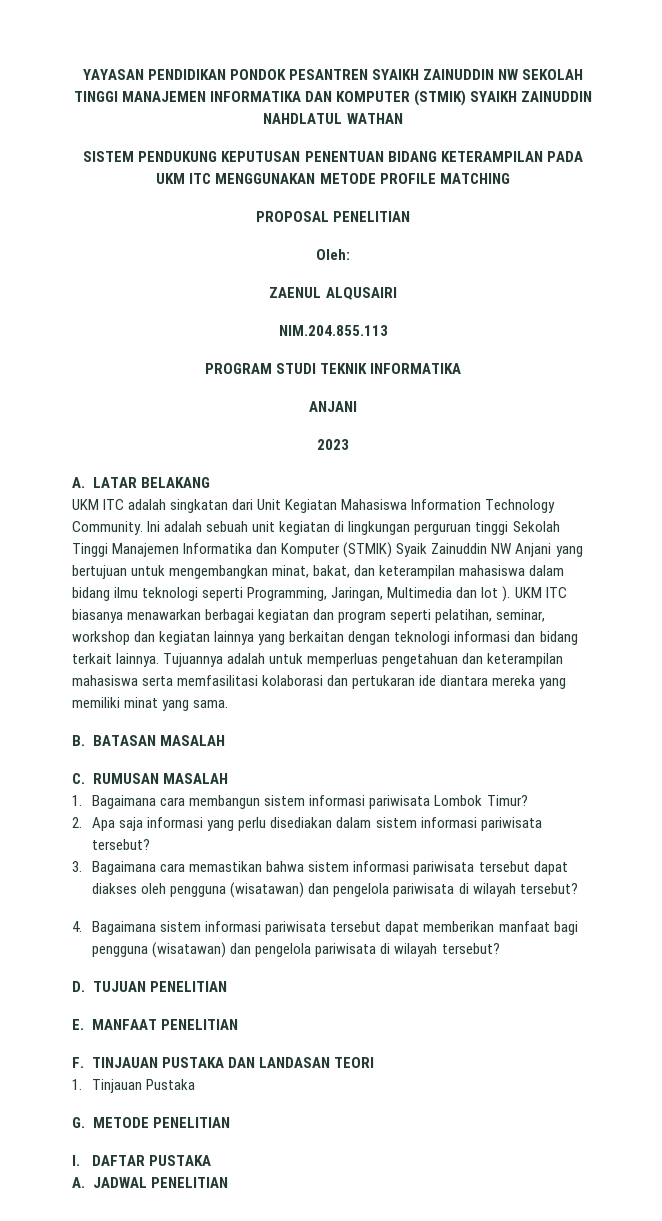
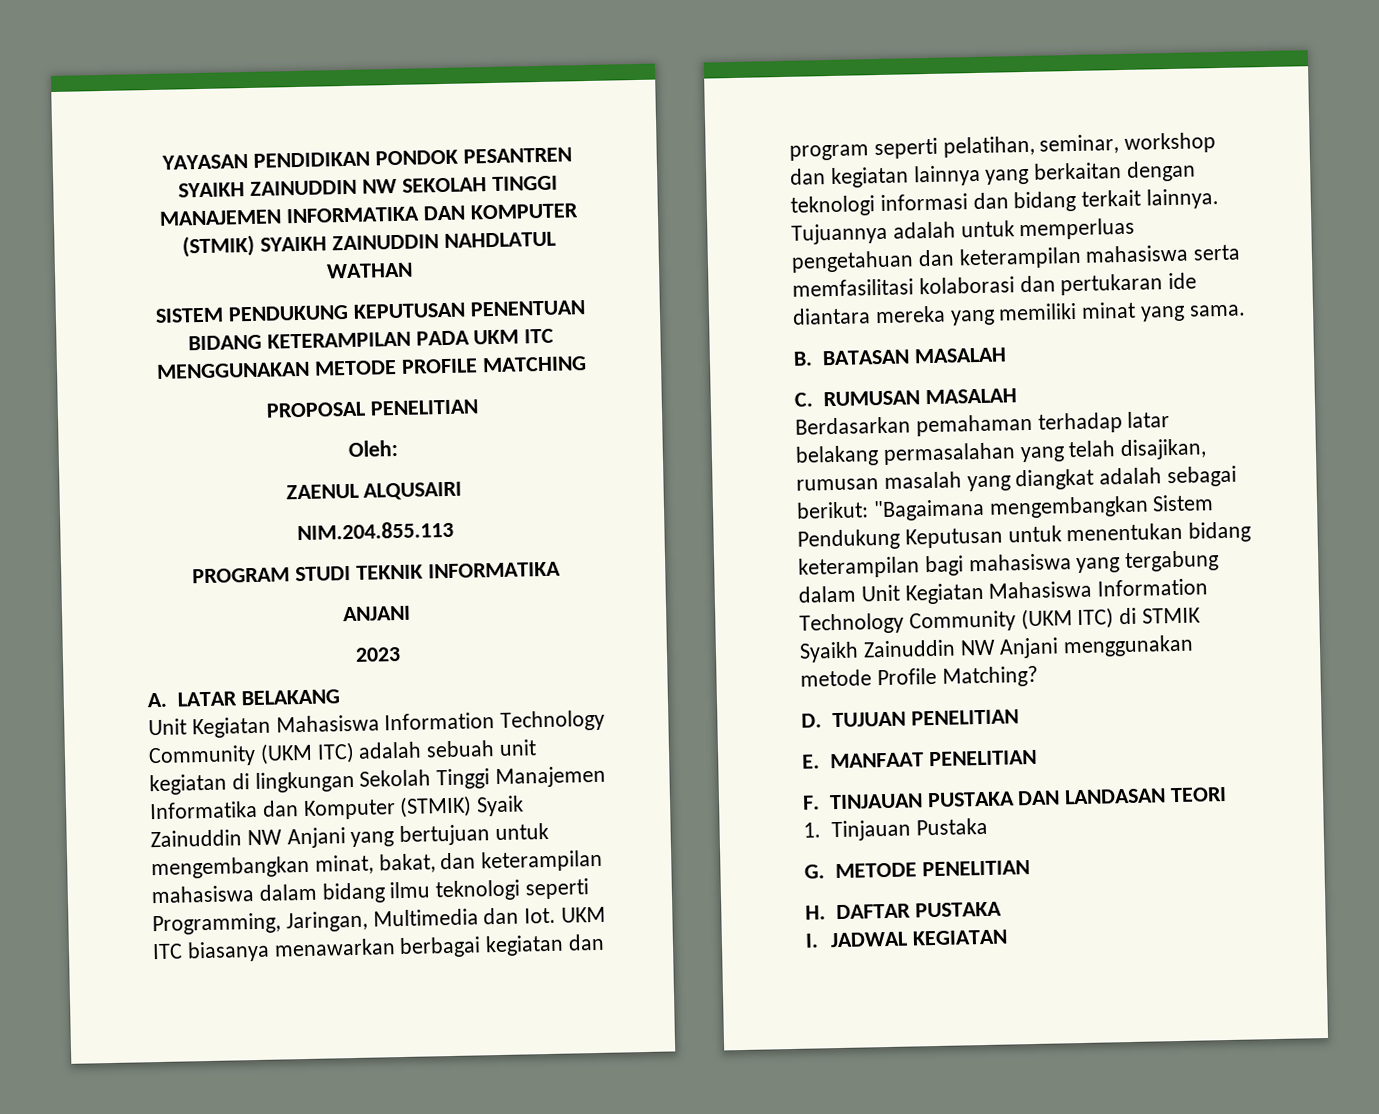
- UKM ITC adalah singkatan dari Unit Kegiatan Mahasiswa Information Technology Community. Ini adalah sebuah unit kegiatan di lingkungan perguruan tinggi Sekolah Tinggi Manajemen Informatika dan Komputer (STMIK) Syaik Zainuddin NW Anjani yang bertujuan untuk mengembangkan minat, bakat, dan keterampilan mahasiswa dalam bidang ilmu teknologi seperti Programming, Jaringan, Multimedia dan Iot ). UKM ITC biasanya menawarkan berbagai kegiatan dan program seperti pelatihan, seminar, workshop dan kegiatan lainnya yang berkaitan dengan teknologi informasi dan bidang terkait lainnya.
+ Unit Kegiatan Mahasiswa Information Technology Community (UKM ITC) adalah sebuah unit kegiatan di lingkungan Sekolah Tinggi Manajemen Informatika dan Komputer (STMIK) Syaik Zainuddin NW Anjani yang bertujuan untuk mengembangkan minat, bakat, dan keterampilan mahasiswa dalam bidang ilmu teknologi seperti Programming, Jaringan, Multimedia dan Iot. UKM ITC biasanya menawarkan berbagai kegiatan dan program seperti pelatihan, seminar, workshop dan kegiatan lainnya yang berkaitan dengan teknologi informasi dan bidang terkait lainnya.
- 1. Bagaimana cara membangun sistem informasi pariwisata Lombok Timur?
- 2. Apa saja informasi yang perlu disediakan dalam sistem informasi pariwisata tersebut?
- 3. Bagaimana cara memastikan bahwa sistem informasi pariwisata tersebut dapat diakses oleh pengguna (wisatawan) dan pengelola pariwisata di wilayah tersebut?
- 4. Bagaimana sistem informasi pariwisata tersebut dapat memberikan manfaat bagi pengguna (wisatawan) dan pengelola pariwisata di wilayah tersebut?
+ Berdasarkan pemahaman terhadap latar belakang permasalahan yang telah disajikan, rumusan masalah yang diangkat adalah sebagai berikut: "Bagaimana mengembangkan Sistem Pendukung Keputusan untuk menentukan bidang keterampilan bagi mahasiswa yang tergabung dalam Unit Kegiatan Mahasiswa Information Technology Community (UKM ITC) di STMIK Syaikh Zainuddin NW Anjani menggunakan metode Profile Matching?
- I. DAFTAR PUSTAKA
+ H. DAFTAR PUSTAKA
- A. JADWAL PENELITIAN
+ I. JADWAL KEGIATAN

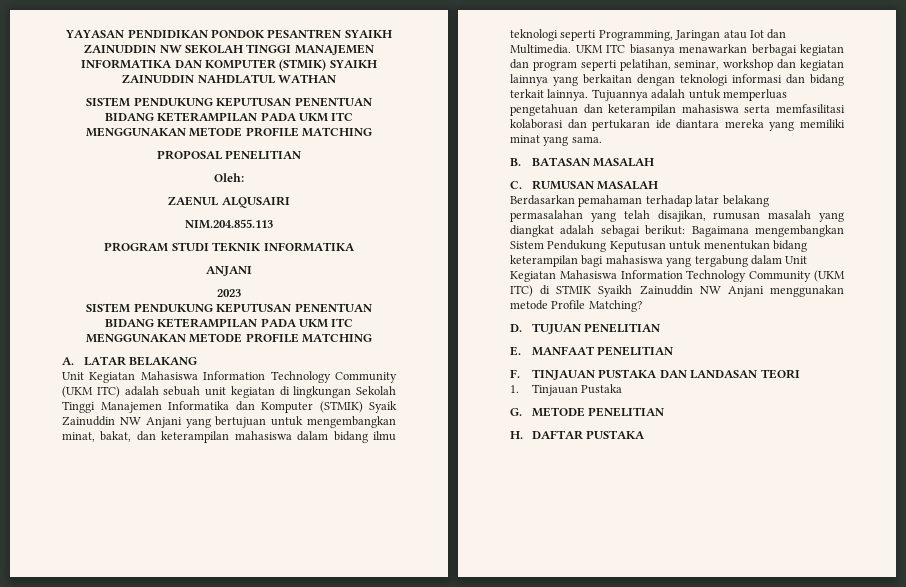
  2023
+ SISTEM PENDUKUNG KEPUTUSAN PENENTUAN BIDANG KETERAMPILAN PADA UKM ITC MENGGUNAKAN METODE PROFILE MATCHING
- Unit Kegiatan Mahasiswa Information Technology Community (UKM ITC) adalah sebuah unit kegiatan di lingkungan Sekolah Tinggi Manajemen Informatika dan Komputer (STMIK) Syaik Zainuddin NW Anjani yang bertujuan untuk mengembangkan minat, bakat, dan keterampilan mahasiswa dalam bidang ilmu teknologi seperti Programming, Jaringan, Multimedia dan Iot. UKM ITC biasanya menawarkan berbagai kegiatan dan program seperti pelatihan, seminar, workshop dan kegiatan lainnya yang berkaitan dengan teknologi informasi dan bidang terkait lainnya.
+ Unit Kegiatan Mahasiswa Information Technology Community (UKM ITC) adalah sebuah unit kegiatan di lingkungan Sekolah Tinggi Manajemen Informatika dan Komputer (STMIK) Syaik Zainuddin NW Anjani yang bertujuan untuk mengembangkan minat, bakat, dan keterampilan mahasiswa dalam bidang ilmu teknologi seperti Programming, Jaringan atau Iot dan Multimedia. UKM ITC biasanya menawarkan berbagai kegiatan dan program seperti pelatihan, seminar, workshop dan kegiatan lainnya yang berkaitan dengan teknologi informasi dan bidang terkait lainnya.
- Berdasarkan pemahaman terhadap latar belakang permasalahan yang telah disajikan, rumusan masalah yang diangkat adalah sebagai berikut: "Bagaimana mengembangkan Sistem Pendukung Keputusan untuk menentukan bidang keterampilan bagi mahasiswa yang tergabung dalam Unit Kegiatan Mahasiswa Information Technology Community (UKM ITC) di STMIK Syaikh Zainuddin NW Anjani menggunakan metode Profile Matching?
+ Berdasarkan pemahaman terhadap latar belakang permasalahan yang telah disajikan, rumusan masalah yang diangkat adalah sebagai berikut: Bagaimana mengembangkan Sistem Pendukung Keputusan untuk menentukan bidang keterampilan bagi mahasiswa yang tergabung dalam Unit Kegiatan Mahasiswa Information Technology Community (UKM ITC) di STMIK Syaikh Zainuddin NW Anjani menggunakan metode Profile Matching?
- I. JADWAL KEGIATAN

